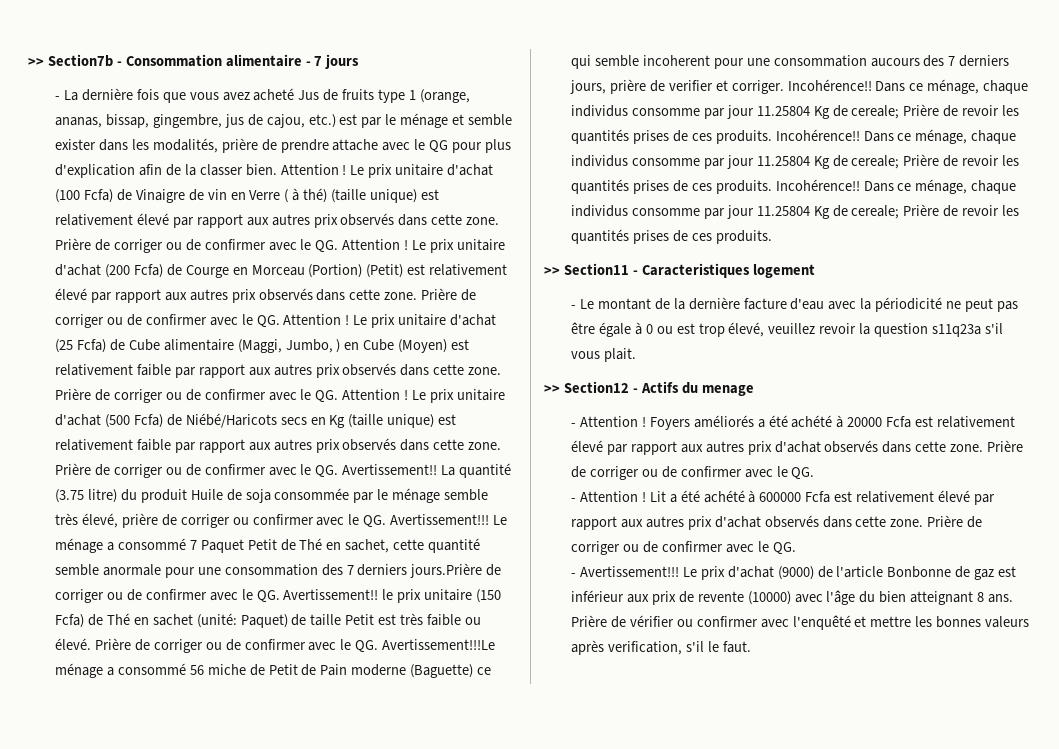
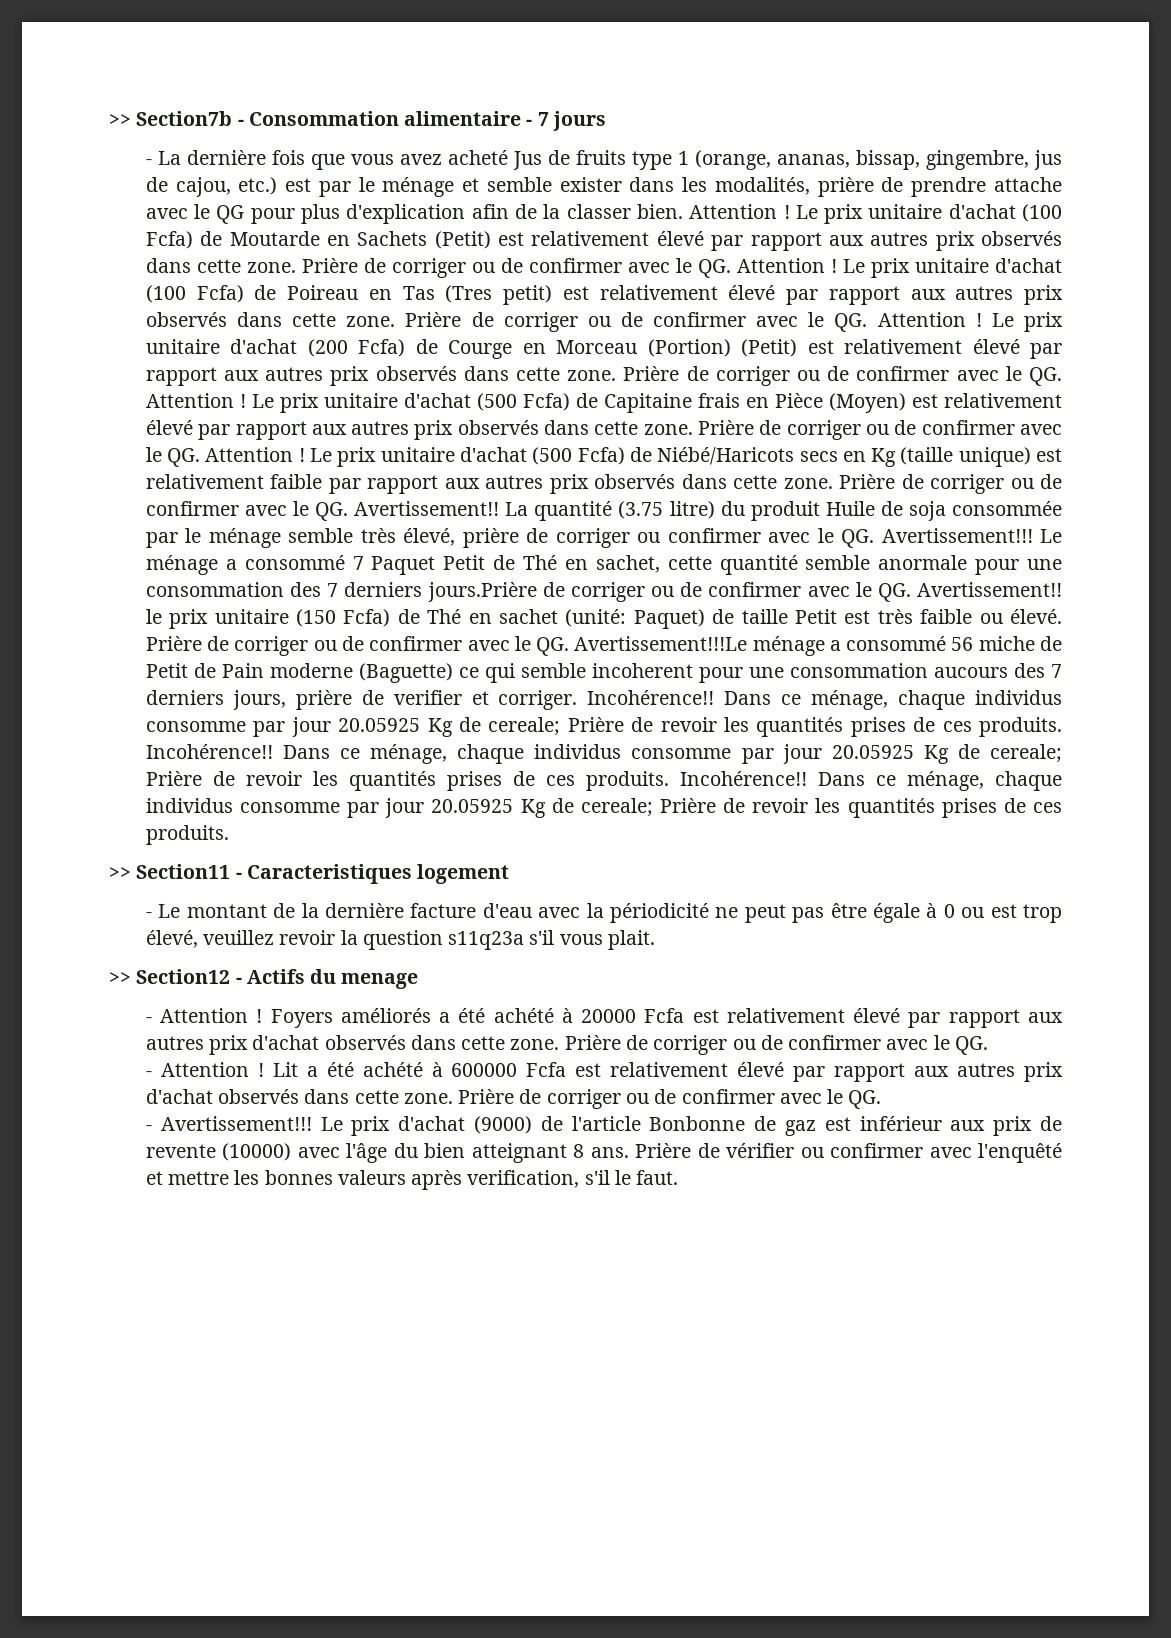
- Le prix unitaire d'achat (100 Fcfa) de Vinaigre de vin en Verre ( à thé) (taille unique) est relativement élevé par rapport aux autres prix observés dans cette zone.
+ Le prix unitaire d'achat (100 Fcfa) de Moutarde en Sachets (Petit) est relativement élevé par rapport aux autres prix observés dans cette zone. Prière de corriger ou de confirmer avec le QG. Attention ! Le prix unitaire d'achat (100 Fcfa) de Poireau en Tas (Tres petit) est relativement élevé par rapport aux autres prix observés dans cette zone.
- Le prix unitaire d'achat (25 Fcfa) de Cube alimentaire (Maggi, Jumbo, ) en Cube (Moyen) est relativement faible par rapport aux autres prix observés dans cette zone.
+ Le prix unitaire d'achat (500 Fcfa) de Capitaine frais en Pièce (Moyen) est relativement élevé par rapport aux autres prix observés dans cette zone.
- Prière de corriger ou de confirmer avec le QG. Avertissement!!!Le ménage a consommé 56 miche de Petit de Pain moderne (Baguette) ce qui semble incoherent pour une consommation aucours des 7 derniers jours, prière de verifier et corriger. Incohérence!! Dans ce ménage, chaque individus consomme par jour 11.25804 Kg de cereale; Prière de revoir les quantités prises de ces produits. Incohérence!! Dans ce ménage, chaque individus consomme par jour 11.25804 Kg de cereale; Prière de revoir les quantités prises de ces produits. Incohérence!! Dans ce ménage, chaque individus consomme par jour 11.25804 Kg de cereale; Prière de revoir les quantités prises de ces produits.
+ Prière de corriger ou de confirmer avec le QG. Avertissement!!!Le ménage a consommé 56 miche de Petit de Pain moderne (Baguette) ce qui semble incoherent pour une consommation aucours des 7 derniers jours, prière de verifier et corriger. Incohérence!! Dans ce ménage, chaque individus consomme par jour 20.05925 Kg de cereale; Prière de revoir les quantités prises de ces produits. Incohérence!! Dans ce ménage, chaque individus consomme par jour 20.05925 Kg de cereale; Prière de revoir les quantités prises de ces produits. Incohérence!! Dans ce ménage, chaque individus consomme par jour 20.05925 Kg de cereale; Prière de revoir les quantités prises de ces produits.

